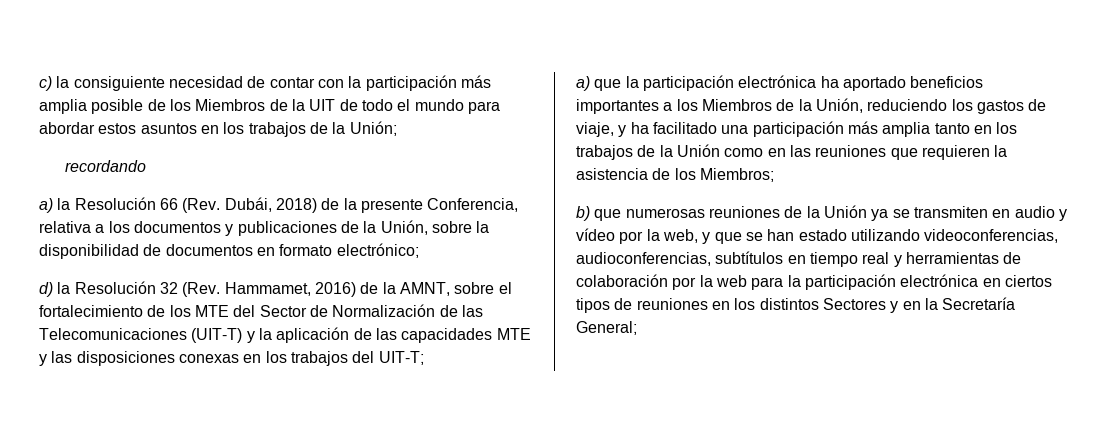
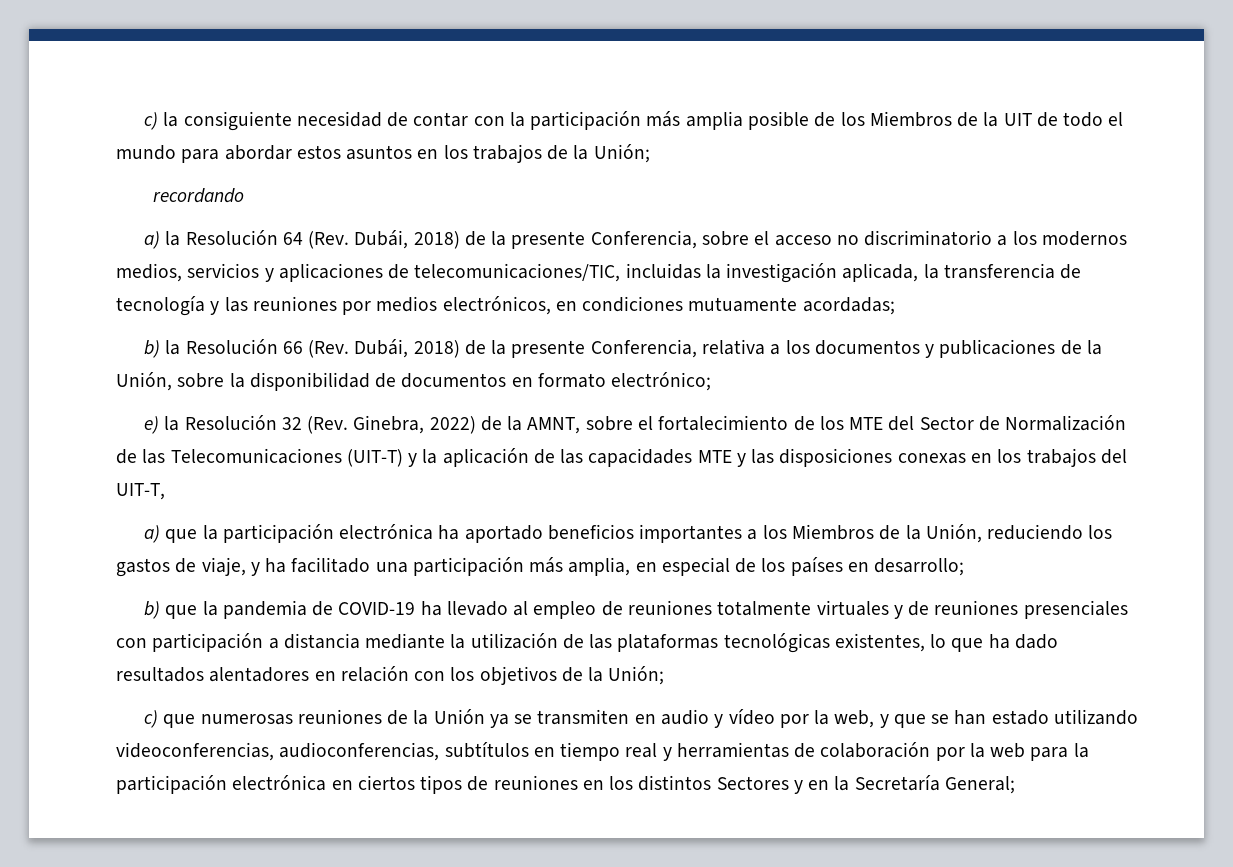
- a) la Resolución 66 (Rev. Dubái, 2018) de la presente Conferencia, relativa a los documentos y publicaciones de la Unión, sobre la disponibilidad de documentos en formato electrónico;
+ a) la Resolución 64 (Rev. Dubái, 2018) de la presente Conferencia, sobre el acceso no discriminatorio a los modernos medios, servicios y aplicaciones de telecomunicaciones/TIC, incluidas la investigación aplicada, la transferencia de tecnología y las reuniones por medios electrónicos, en condiciones mutuamente acordadas;
+ b) la Resolución 66 (Rev. Dubái, 2018) de la presente Conferencia, relativa a los documentos y publicaciones de la Unión, sobre la disponibilidad de documentos en formato electrónico;
- d) la Resolución 32 (Rev. Hammamet, 2016) de la AMNT, sobre el fortalecimiento de los MTE del Sector de Normalización de las Telecomunicaciones (UIT-T) y la aplicación de las capacidades MTE y las disposiciones conexas en los trabajos del UIT-T;
+ e) la Resolución 32 (Rev. Ginebra, 2022) de la AMNT, sobre el fortalecimiento de los MTE del Sector de Normalización de las Telecomunicaciones (UIT-T) y la aplicación de las capacidades MTE y las disposiciones conexas en los trabajos del UIT-T,
- a) que la participación electrónica ha aportado beneficios importantes a los Miembros de la Unión, reduciendo los gastos de viaje, y ha facilitado una participación más amplia tanto en los trabajos de la Unión como en las reuniones que requieren la asistencia de los Miembros;
- b) que numerosas reuniones de la Unión ya se transmiten en audio y vídeo por la web, y que se han estado utilizando videoconferencias, audioconferencias, subtítulos en tiempo real y herramientas de colaboración por la web para la participación electrónica en ciertos tipos de reuniones en los distintos Sectores y en la Secretaría General;
+ a) que la participación electrónica ha aportado beneficios importantes a los Miembros de la Unión, reduciendo los gastos de viaje, y ha facilitado una participación más amplia, en especial de los países en desarrollo;
+ b) que la pandemia de COVID-19 ha llevado al empleo de reuniones totalmente virtuales y de reuniones presenciales con participación a distancia mediante la utilización de las plataformas tecnológicas existentes, lo que ha dado resultados alentadores en relación con los objetivos de la Unión;
+ c) que numerosas reuniones de la Unión ya se transmiten en audio y vídeo por la web, y que se han estado utilizando videoconferencias, audioconferencias, subtítulos en tiempo real y herramientas de colaboración por la web para la participación electrónica en ciertos tipos de reuniones en los distintos Sectores y en la Secretaría General;

